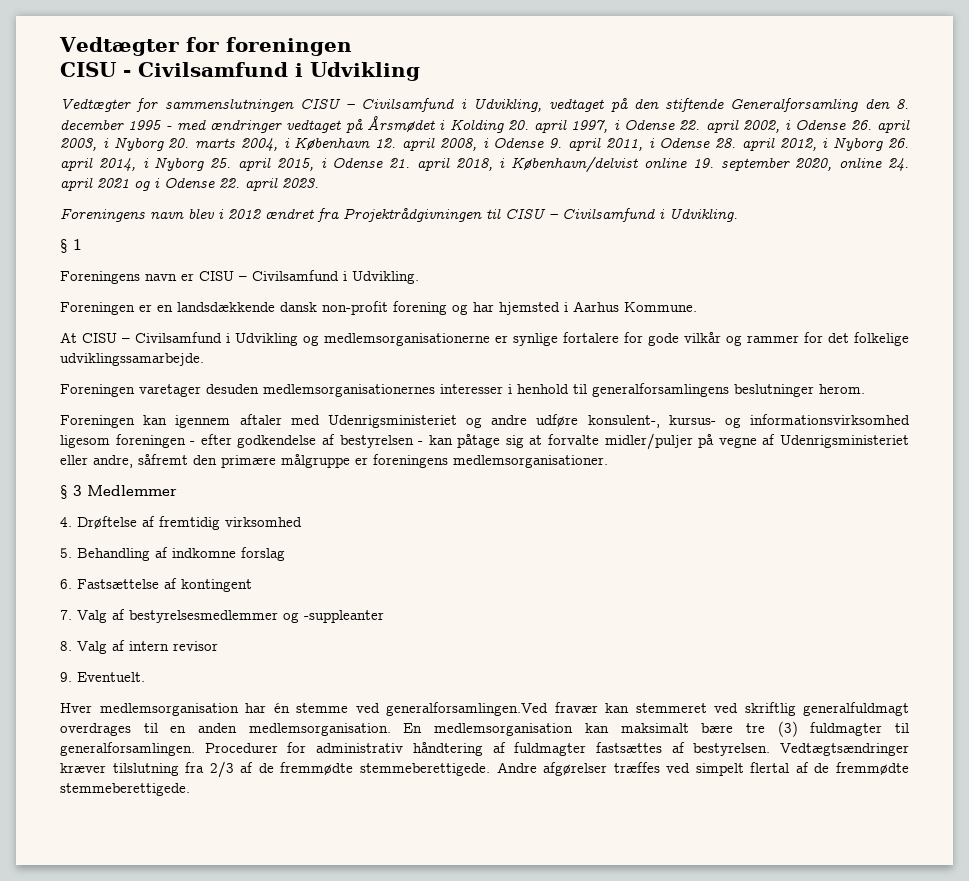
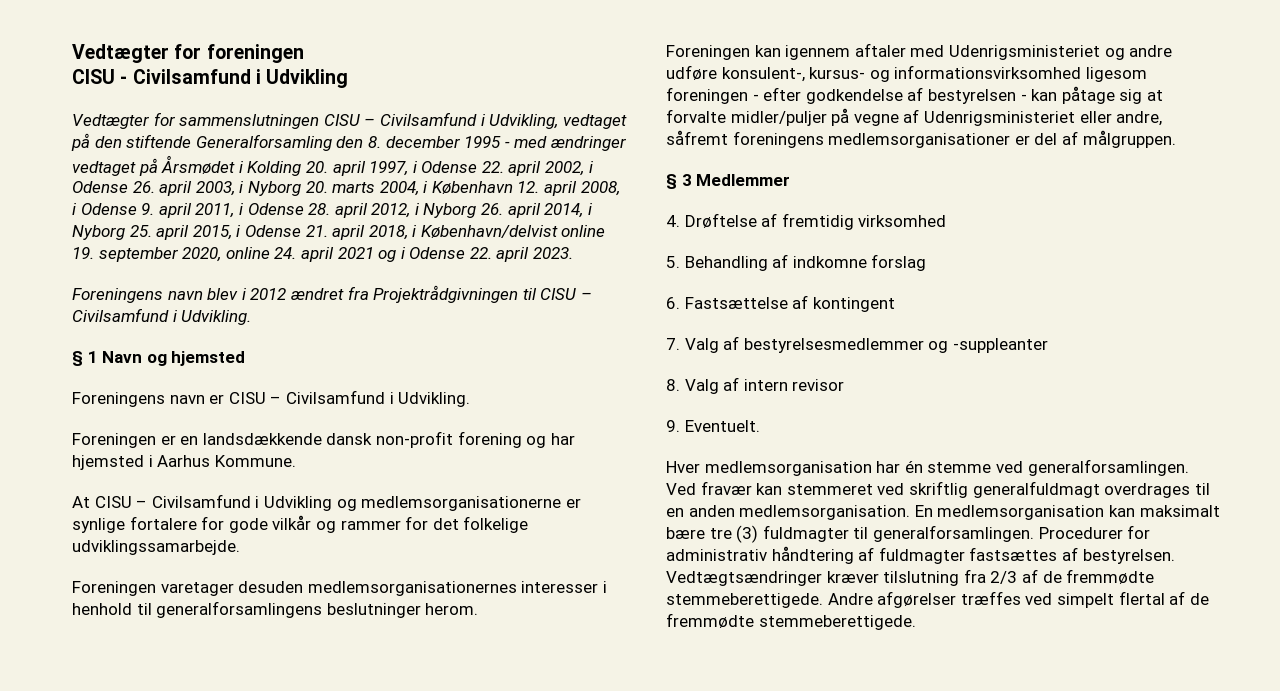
- § 1
+ § 1 Navn og hjemsted
- Foreningen kan igennem aftaler med Udenrigsministeriet og andre udføre konsulent-, kursus- og informationsvirksomhed ligesom foreningen - efter godkendelse af bestyrelsen - kan påtage sig at forvalte midler/puljer på vegne af Udenrigsministeriet eller andre, såfremt den primære målgruppe er foreningens medlemsorganisationer.
+ Foreningen kan igennem aftaler med Udenrigsministeriet og andre udføre konsulent-, kursus- og informationsvirksomhed ligesom foreningen - efter godkendelse af bestyrelsen - kan påtage sig at forvalte midler/puljer på vegne af Udenrigsministeriet eller andre, såfremt foreningens medlemsorganisationer er del af målgruppen.
- Hver medlemsorganisation har én stemme ved generalforsamlingen.Ved fravær kan stemmeret ved skriftlig generalfuldmagt overdrages til en anden medlemsorganisation.
+ Hver medlemsorganisation har én stemme ved generalforsamlingen. Ved fravær kan stemmeret ved skriftlig generalfuldmagt overdrages til en anden medlemsorganisation.

